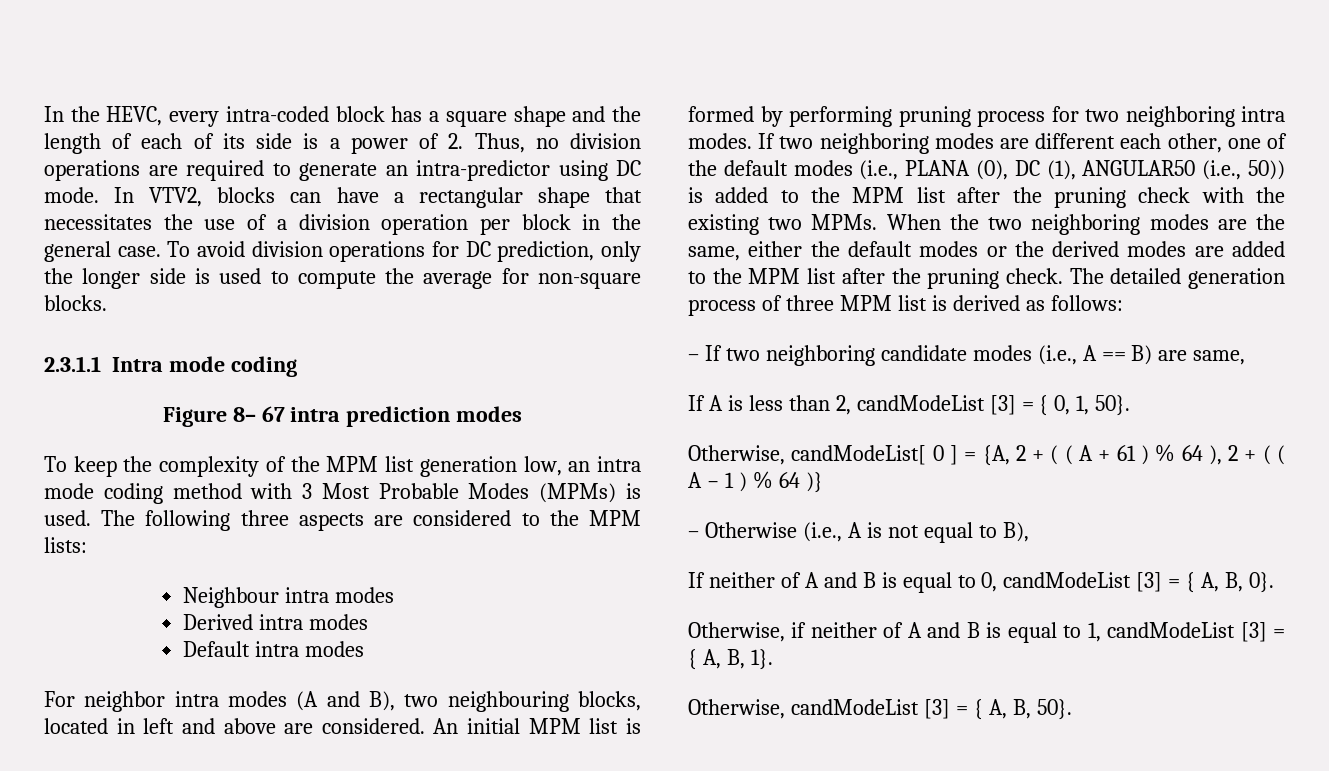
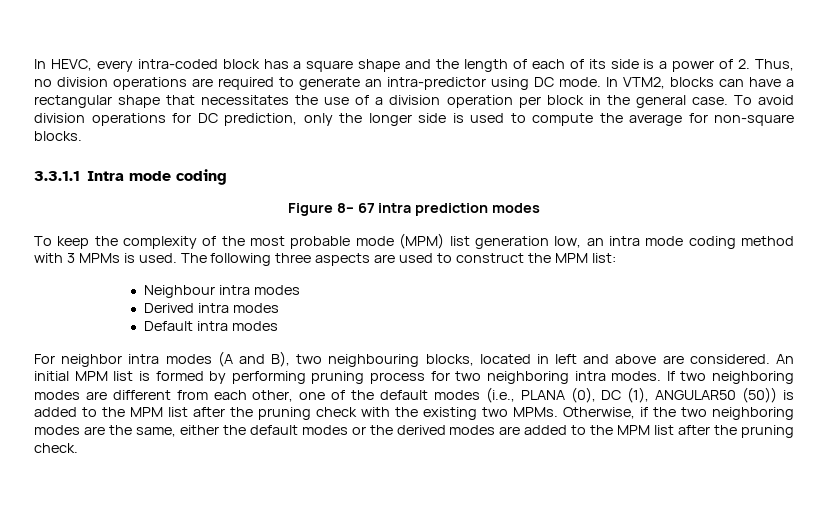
- In the HEVC, every intra-coded block has a square shape and the length of each of its side is a power of 2. Thus, no division operations are required to generate an intra-predictor using DC mode.
+ In HEVC, every intra-coded block has a square shape and the length of each of its side is a power of 2. Thus, no division operations are required to generate an intra-predictor using DC mode.
- In VTV2, blocks can have a rectangular shape that necessitates the use of a division operation per block in the general case.
+ In VTM2, blocks can have a rectangular shape that necessitates the use of a division operation per block in the general case.
- 2.3.1.1 Intra mode coding
+ 3.3.1.1 Intra mode coding
- To keep the complexity of the MPM list generation low, an intra mode coding method with 3 Most Probable Modes (MPMs) is used.
+ To keep the complexity of the most probable mode (MPM) list generation low, an intra mode coding method with 3 MPMs is used.
- The following three aspects are considered to the MPM lists:
+ The following three aspects are used to construct the MPM list:
- If two neighboring modes are different each other, one of the default modes (i.e., PLANA (0), DC (1), ANGULAR50 (i.e., 50)) is added to the MPM list after the pruning check with the existing two MPMs.
+ If two neighboring modes are different from each other, one of the default modes (i.e., PLANA (0), DC (1), ANGULAR50 (50)) is added to the MPM list after the pruning check with the existing two MPMs.
- When the two neighboring modes are the same, either the default modes or the derived modes are added to the MPM list after the pruning check. The detailed generation process of three MPM list is derived as follows:
- – If two neighboring candidate modes (i.e., A == B) are same,
- If A is less than 2, candModeList [3] = { 0, 1, 50}.
- Otherwise, candModeList[ 0 ] = {A, 2 + ( ( A + 61 ) % 64 ), 2 + ( ( A − 1 ) % 64 )}
- – Otherwise (i.e., A is not equal to B),
- If neither of A and B is equal to 0, candModeList [3] = { A, B, 0}.
- Otherwise, if neither of A and B is equal to 1, candModeList [3] = { A, B, 1}.
- Otherwise, candModeList [3] = { A, B, 50}.
+ Otherwise, if the two neighboring modes are the same, either the default modes or the derived modes are added to the MPM list after the pruning check.

